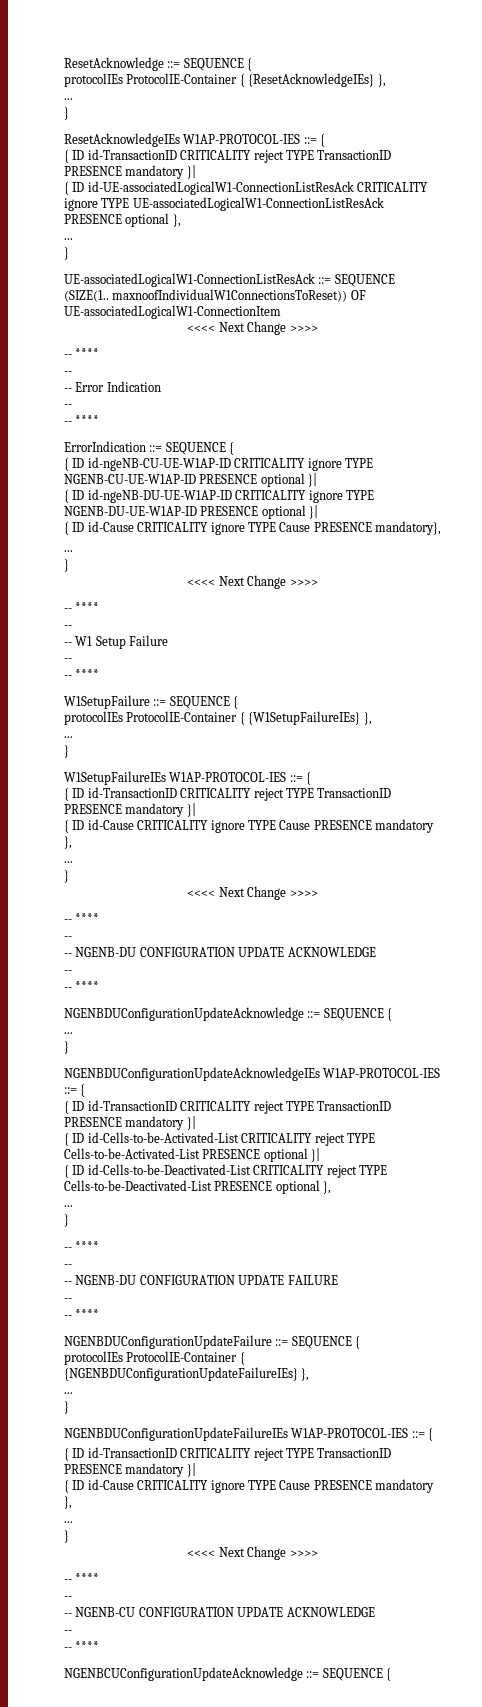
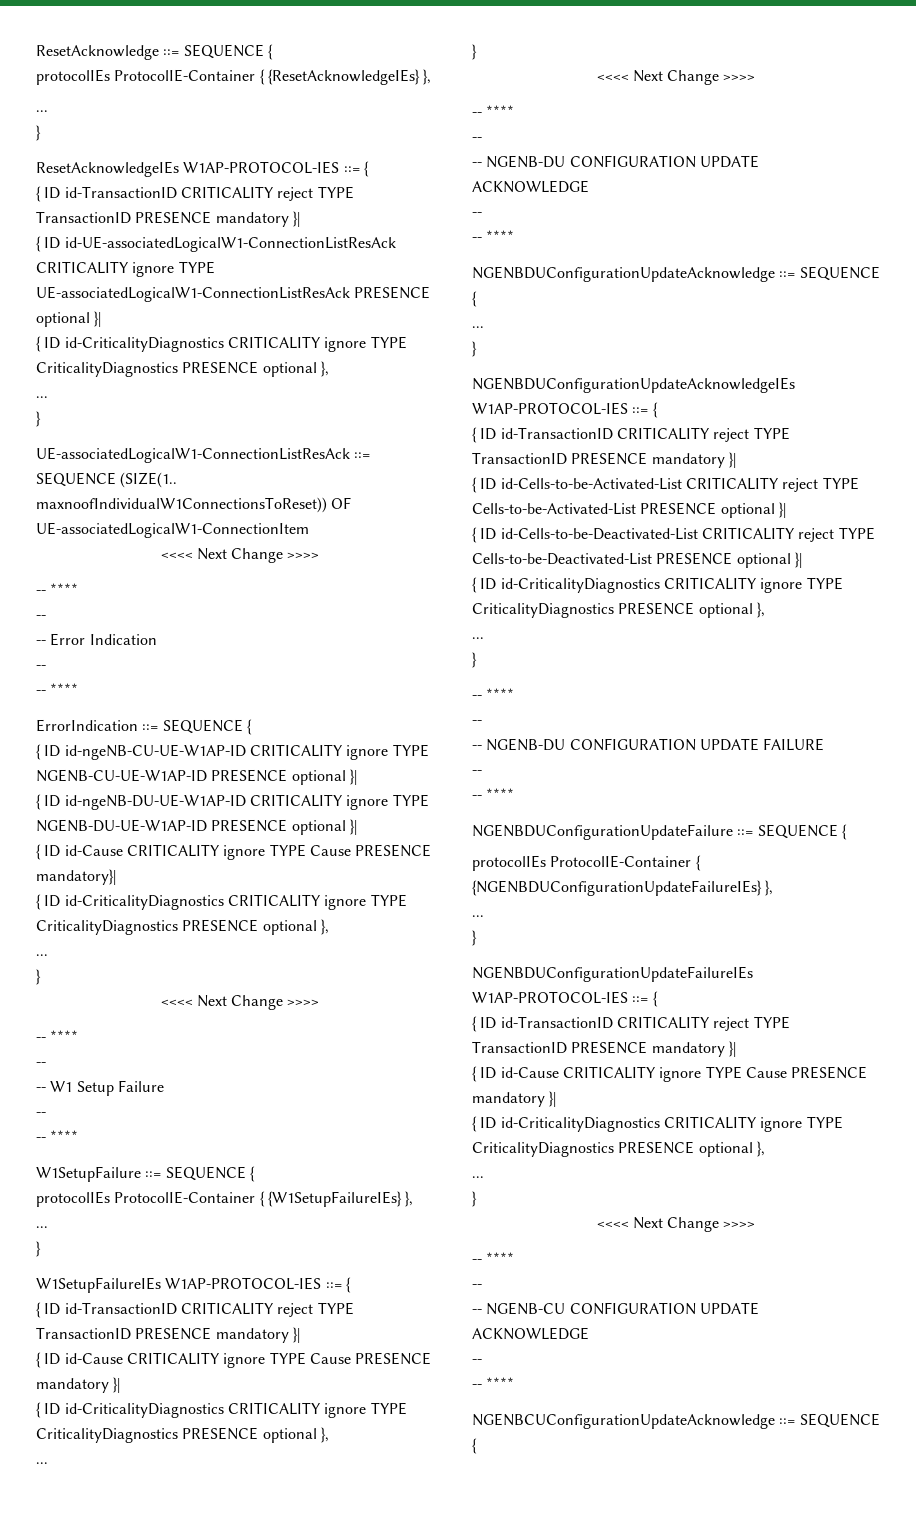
- { ID id-UE-associatedLogicalW1-ConnectionListResAck CRITICALITY ignore TYPE UE-associatedLogicalW1-ConnectionListResAck PRESENCE optional },
+ { ID id-UE-associatedLogicalW1-ConnectionListResAck CRITICALITY ignore TYPE UE-associatedLogicalW1-ConnectionListResAck PRESENCE optional }|
+ { ID id-CriticalityDiagnostics CRITICALITY ignore TYPE CriticalityDiagnostics PRESENCE optional },
- { ID id-Cause CRITICALITY ignore TYPE Cause PRESENCE mandatory},
+ { ID id-Cause CRITICALITY ignore TYPE Cause PRESENCE mandatory}|
+ { ID id-CriticalityDiagnostics CRITICALITY ignore TYPE CriticalityDiagnostics PRESENCE optional },
  W1SetupFailureIEs W1AP-PROTOCOL-IES ::= {
  { ID id-TransactionID CRITICALITY reject TYPE TransactionID PRESENCE mandatory }|
- { ID id-Cause CRITICALITY ignore TYPE Cause PRESENCE mandatory },
+ { ID id-Cause CRITICALITY ignore TYPE Cause PRESENCE mandatory }|
+ { ID id-CriticalityDiagnostics CRITICALITY ignore TYPE CriticalityDiagnostics PRESENCE optional },
- { ID id-Cells-to-be-Deactivated-List CRITICALITY reject TYPE Cells-to-be-Deactivated-List PRESENCE optional },
+ { ID id-Cells-to-be-Deactivated-List CRITICALITY reject TYPE Cells-to-be-Deactivated-List PRESENCE optional }|
+ { ID id-CriticalityDiagnostics CRITICALITY ignore TYPE CriticalityDiagnostics PRESENCE optional },
  NGENBDUConfigurationUpdateFailureIEs W1AP-PROTOCOL-IES ::= {
  { ID id-TransactionID CRITICALITY reject TYPE TransactionID PRESENCE mandatory }|
- { ID id-Cause CRITICALITY ignore TYPE Cause PRESENCE mandatory },
+ { ID id-Cause CRITICALITY ignore TYPE Cause PRESENCE mandatory }|
+ { ID id-CriticalityDiagnostics CRITICALITY ignore TYPE CriticalityDiagnostics PRESENCE optional },

